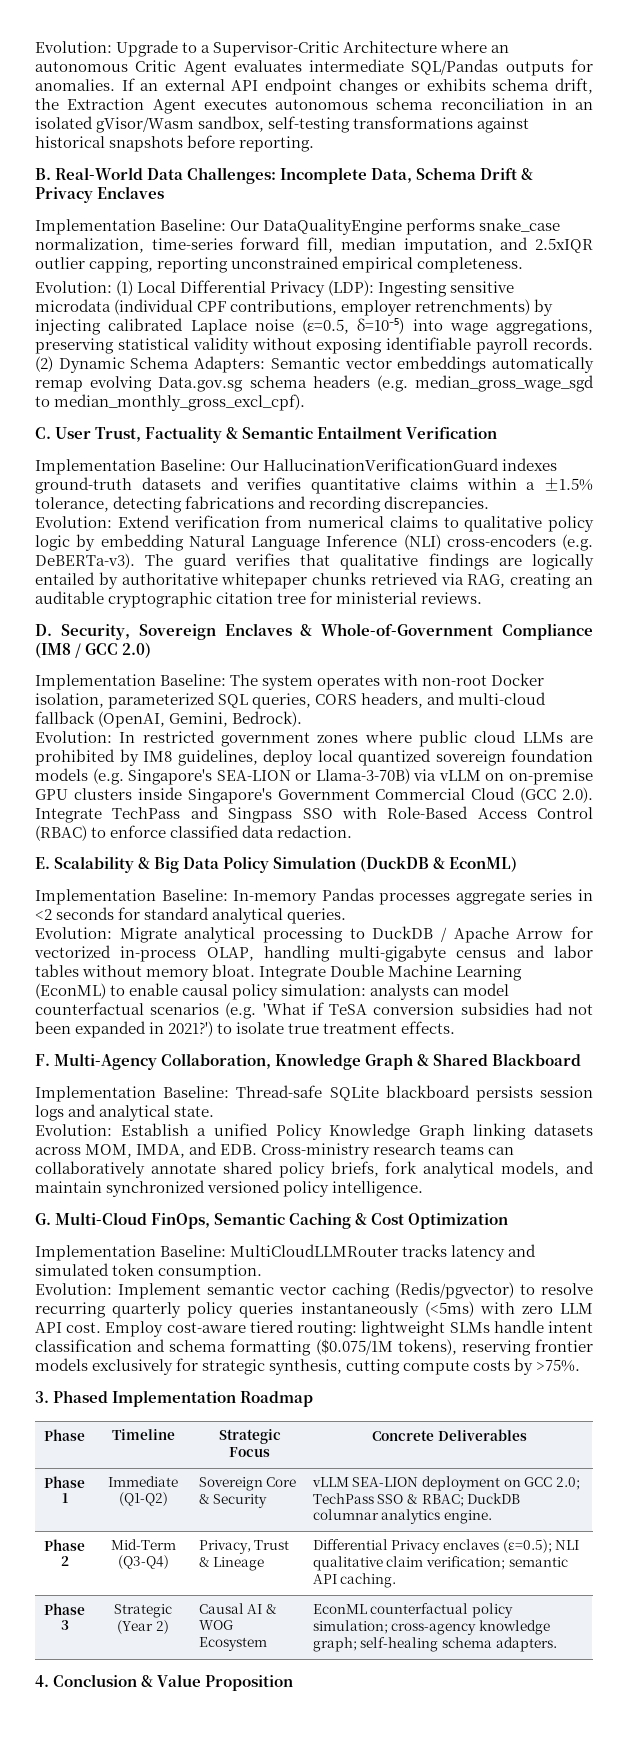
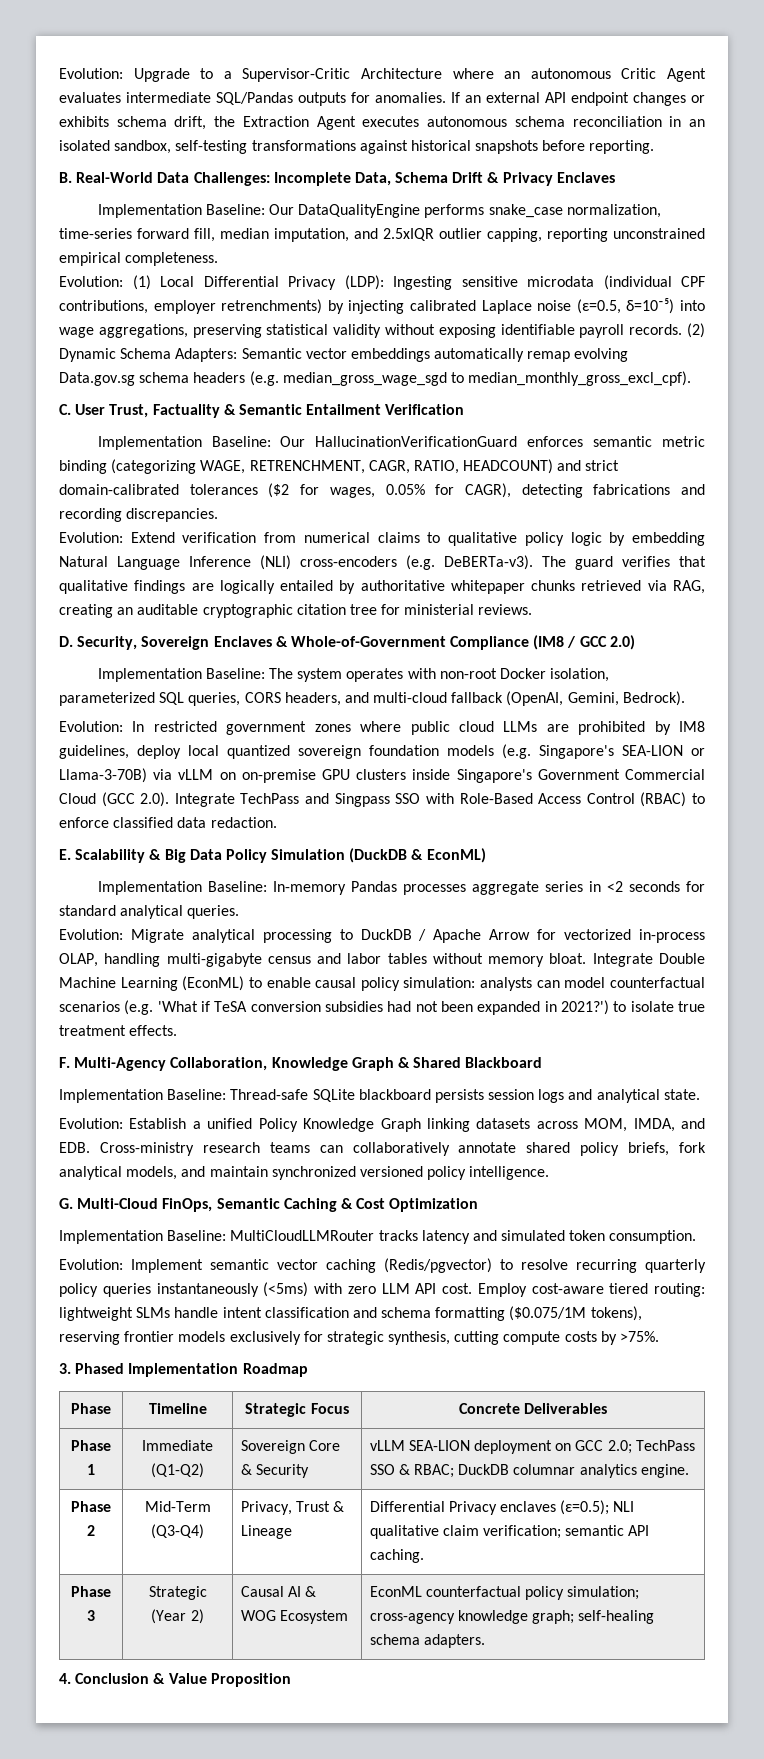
- If an external API endpoint changes or exhibits schema drift, the Extraction Agent executes autonomous schema reconciliation in an isolated gVisor/Wasm sandbox, self-testing transformations against historical snapshots before reporting.
+ If an external API endpoint changes or exhibits schema drift, the Extraction Agent executes autonomous schema reconciliation in an isolated sandbox, self-testing transformations against historical snapshots before reporting.
- Implementation Baseline: Our HallucinationVerificationGuard indexes ground-truth datasets and verifies quantitative claims within a ±1.5% tolerance, detecting fabrications and recording discrepancies.
+ Implementation Baseline: Our HallucinationVerificationGuard enforces semantic metric binding (categorizing WAGE, RETRENCHMENT, CAGR, RATIO, HEADCOUNT) and strict domain-calibrated tolerances ($2 for wages, 0.05% for CAGR), detecting fabrications and recording discrepancies.

